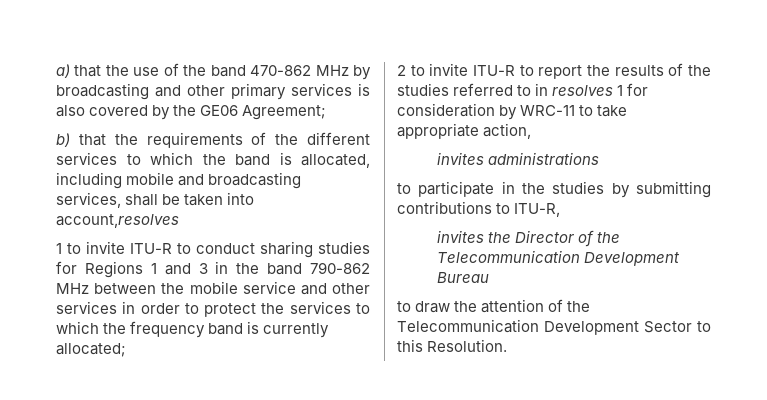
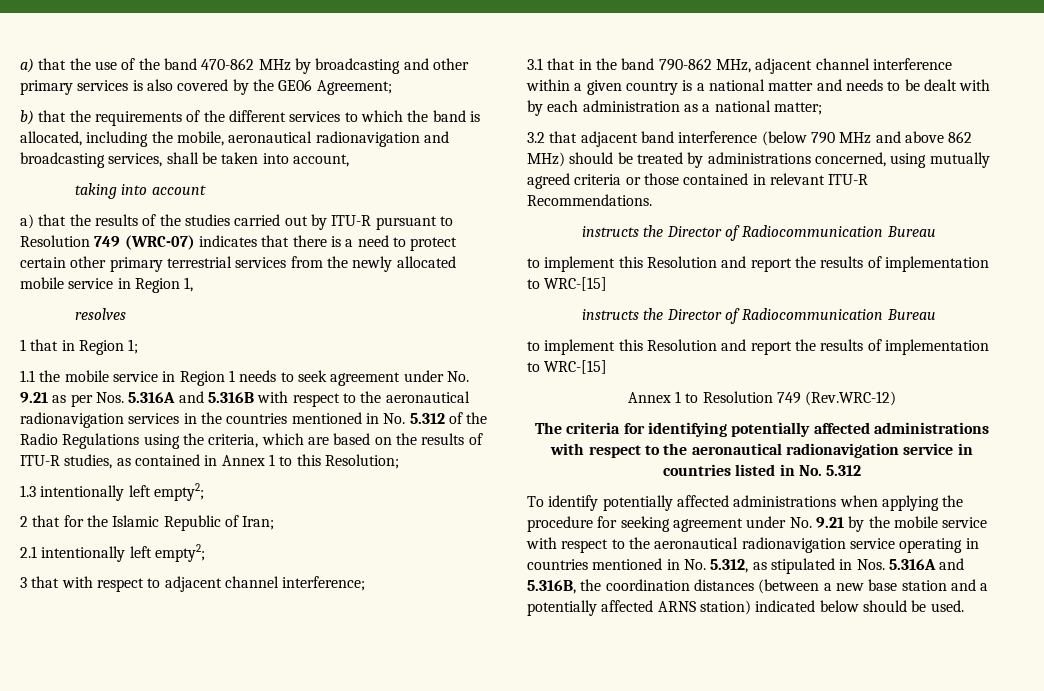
- b) that the requirements of the different services to which the band is allocated, including mobile and broadcasting services, shall be taken into account,resolves
- 1 to invite ITU-R to conduct sharing studies for Regions 1 and 3 in the band 790-862 MHz between the mobile service and other services in order to protect the services to which the frequency band is currently allocated;
- 2 to invite ITU-R to report the results of the studies referred to in resolves 1 for consideration by WRC-11 to take appropriate action,
- invites administrations
- to participate in the studies by submitting contributions to ITU-R,
- invites the Director of the Telecommunication Development Bureau
- to draw the attention of the Telecommunication Development Sector to this Resolution.
+ b) that the requirements of the different services to which the band is allocated, including the mobile, aeronautical radionavigation and broadcasting services, shall be taken into account,
+ taking into account
+ a) that the results of the studies carried out by ITU-R pursuant to Resolution 749 (WRC-07) indicates that there is a need to protect certain other primary terrestrial services from the newly allocated mobile service in Region 1,
+ resolves
+ 1 that in Region 1;
+ 1.1 the mobile service in Region 1 needs to seek agreement under No. 9.21 as per Nos. 5.316A and 5.316B with respect to the aeronautical radionavigation services in the countries mentioned in No. 5.312 of the Radio Regulations using the criteria, which are based on the results of ITU-R studies, as contained in Annex 1 to this Resolution;
+ 1.3 intentionally left empty2;
+ 2 that for the Islamic Republic of Iran;
+ 2.1 intentionally left empty2;
+ 3 that with respect to adjacent channel interference;
+ 3.1 that in the band 790-862 MHz, adjacent channel interference within a given country is a national matter and needs to be dealt with by each administration as a national matter;
+ 3.2 that adjacent band interference (below 790 MHz and above 862 MHz) should be treated by administrations concerned, using mutually agreed criteria or those contained in relevant ITU-R Recommendations.
+ instructs the Director of Radiocommunication Bureau
+ to implement this Resolution and report the results of implementation to WRC-[15]
+ instructs the Director of Radiocommunication Bureau
+ to implement this Resolution and report the results of implementation to WRC-[15]
+ Annex 1 to Resolution 749 (Rev.WRC-12)
+ The criteria for identifying potentially affected administrations with respect to the aeronautical radionavigation service in countries listed in No. 5.312
+ To identify potentially affected administrations when applying the procedure for seeking agreement under No. 9.21 by the mobile service with respect to the aeronautical radionavigation service operating in countries mentioned in No. 5.312, as stipulated in Nos. 5.316A and 5.316B, the coordination distances (between a new base station and a potentially affected ARNS station) indicated below should be used.

